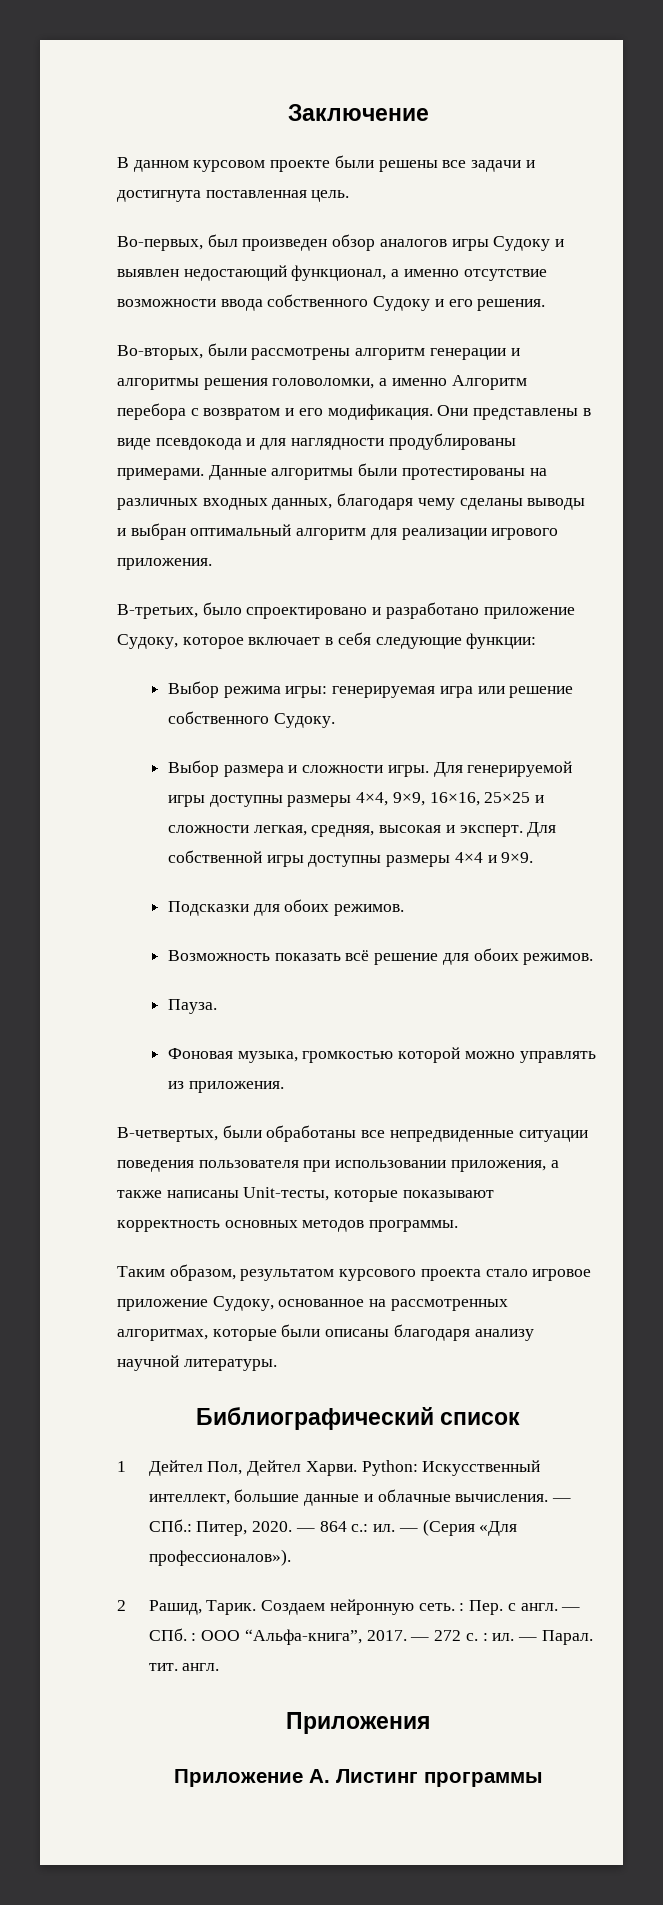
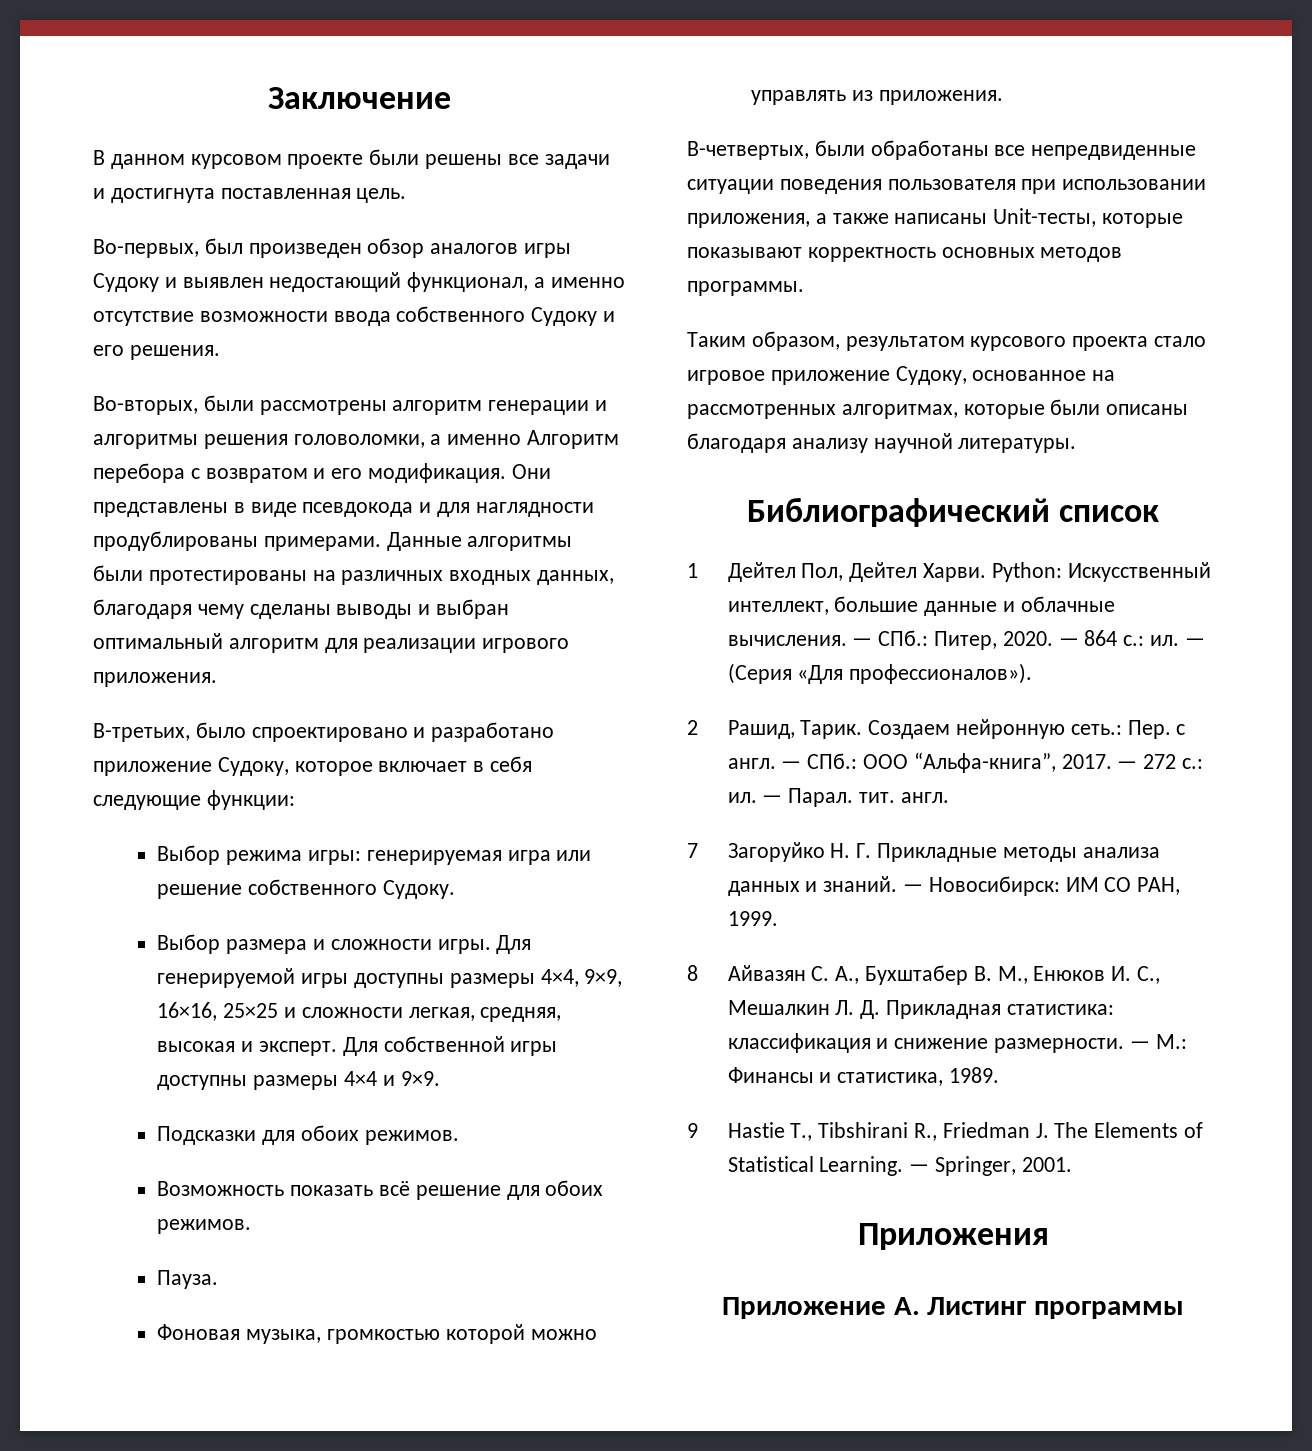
- Создаем нейронную сеть. : Пер. с англ.
+ Создаем нейронную сеть.: Пер. с англ.
- — СПб. : ООО “Альфа-книга”, 2017.
+ — СПб.: ООО “Альфа-книга”, 2017.
- — 272 с. : ил.
+ — 272 с.: ил.
+ 7 Загоруйко Н. Г. Прикладные методы анализа данных и знаний. — Новосибирск: ИМ СО РАН, 1999.
+ 8 Айвазян С. А., Бухштабер В. М., Енюков И. С., Мешалкин Л. Д. Прикладная статистика: классификация и снижение размерности. — М.: Финансы и статистика, 1989.
+ 9 Hastie T., Tibshirani R., Friedman J. The Elements of Statistical Learning. — Springer, 2001.

